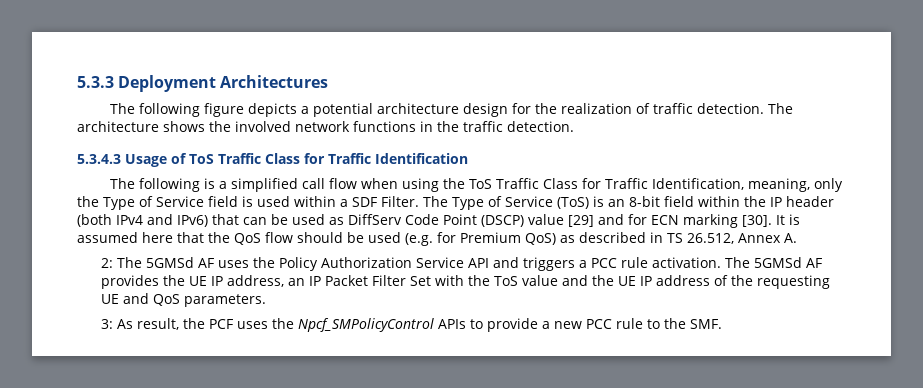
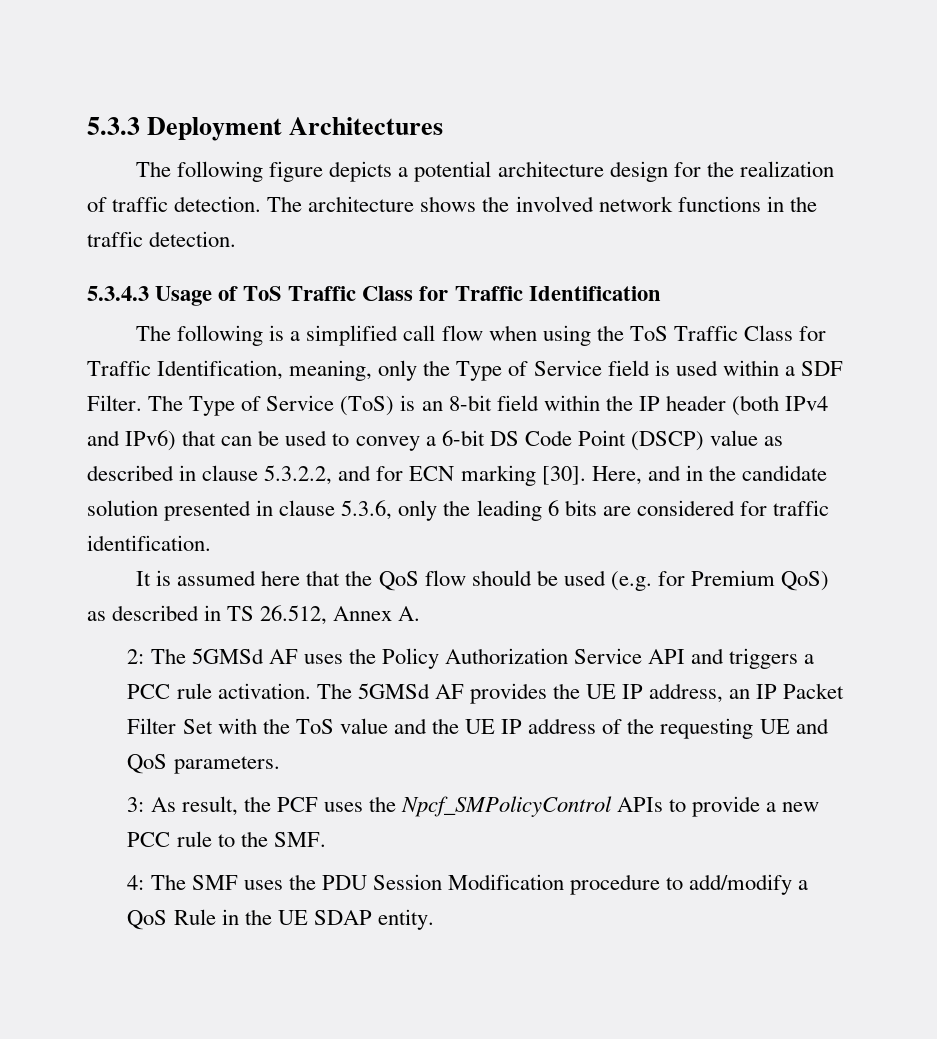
- The Type of Service (ToS) is an 8-bit field within the IP header (both IPv4 and IPv6) that can be used as DiffServ Code Point (DSCP) value [29] and for ECN marking [30]. It is assumed here that the QoS flow should be used (e.g. for Premium QoS) as described in TS 26.512, Annex A.
+ The Type of Service (ToS) is an 8-bit field within the IP header (both IPv4 and IPv6) that can be used to convey a 6-bit DS Code Point (DSCP) value as described in clause 5.3.2.2, and for ECN marking [30]. Here, and in the candidate solution presented in clause 5.3.6, only the leading 6 bits are considered for traffic identification.
+ It is assumed here that the QoS flow should be used (e.g. for Premium QoS) as described in TS 26.512, Annex A.
+ 4: The SMF uses the PDU Session Modification procedure to add/modify a QoS Rule in the UE SDAP entity.

